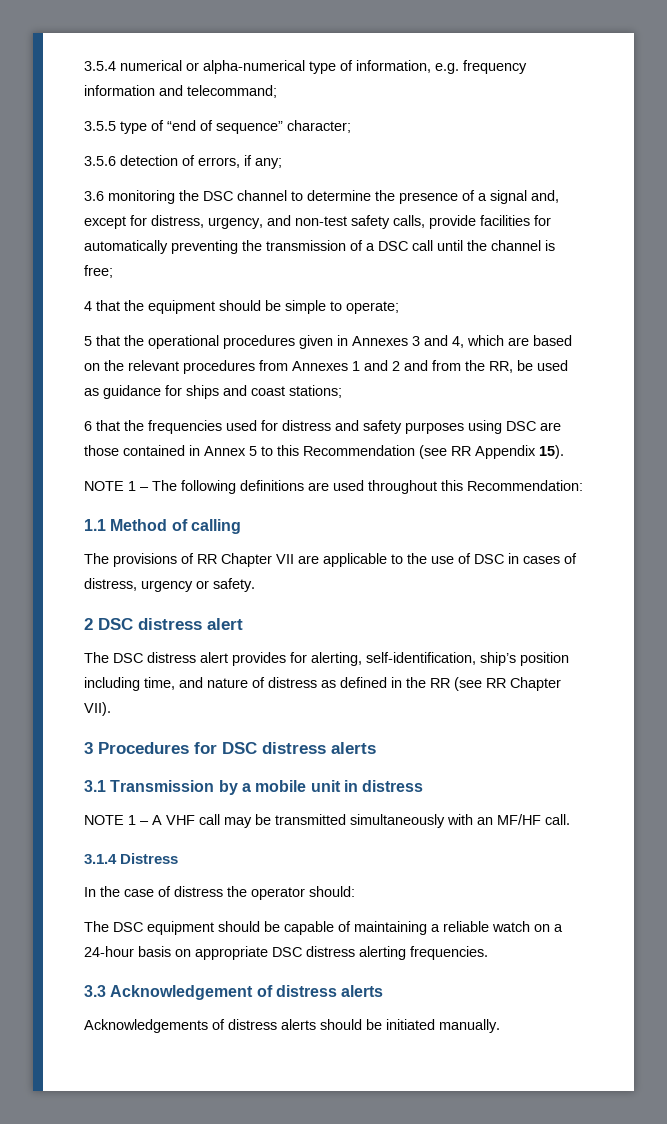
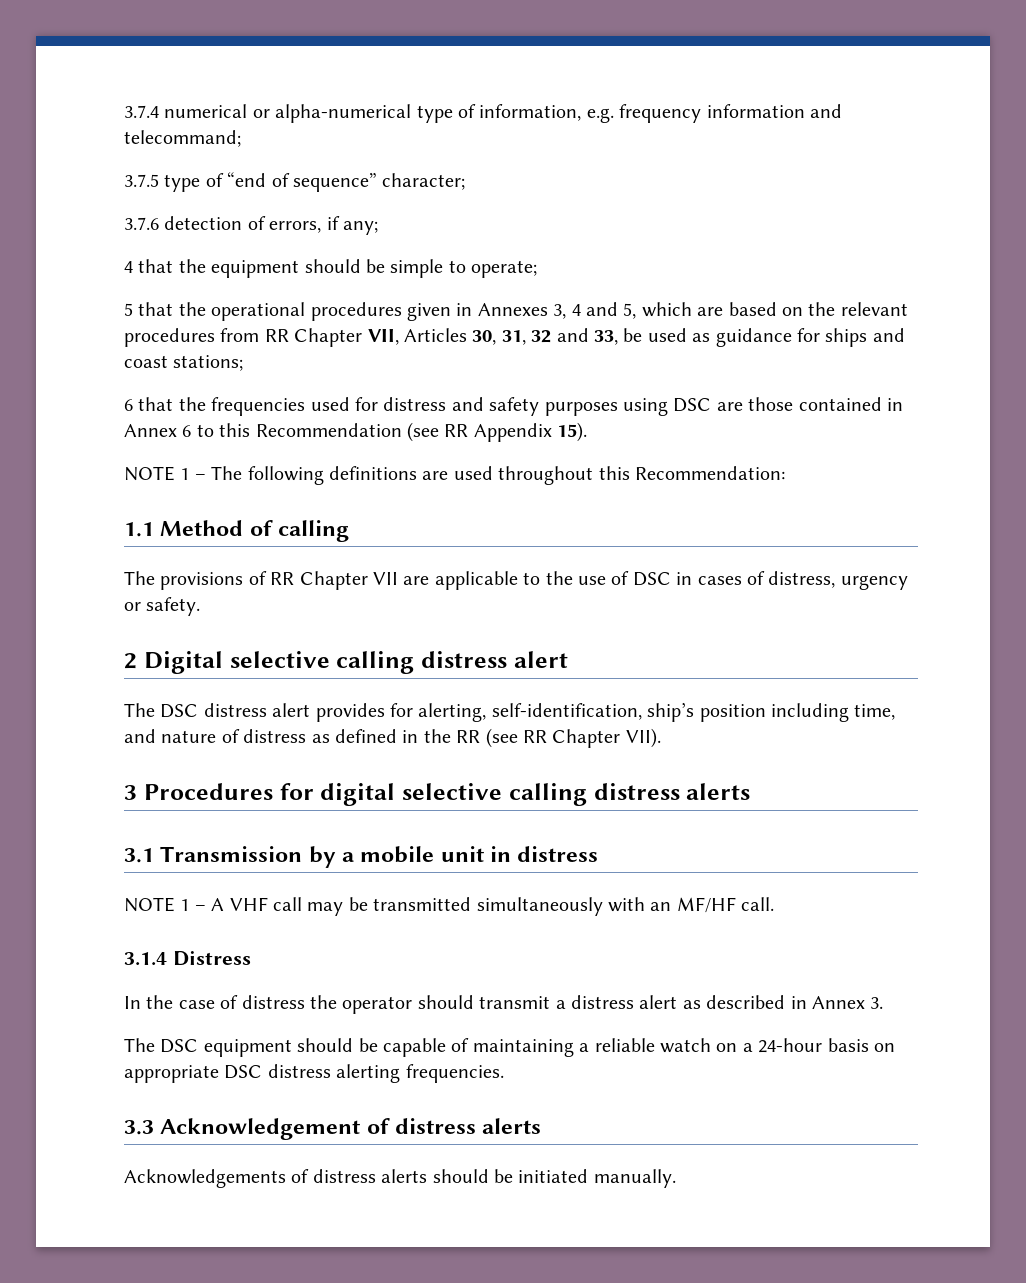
- 3.5.4 numerical or alpha-numerical type of information, e.g. frequency information and telecommand;
+ 3.7.4 numerical or alpha-numerical type of information, e.g. frequency information and telecommand;
- 3.5.5 type of “end of sequence” character;
+ 3.7.5 type of “end of sequence” character;
- 3.5.6 detection of errors, if any;
+ 3.7.6 detection of errors, if any;
- 3.6 monitoring the DSC channel to determine the presence of a signal and, except for distress, urgency, and non-test safety calls, provide facilities for automatically preventing the transmission of a DSC call until the channel is free;
- 5 that the operational procedures given in Annexes 3 and 4, which are based on the relevant procedures from Annexes 1 and 2 and from the RR, be used as guidance for ships and coast stations;
+ 5 that the operational procedures given in Annexes 3, 4 and 5, which are based on the relevant procedures from RR Chapter VII, Articles 30, 31, 32 and 33, be used as guidance for ships and coast stations;
- 6 that the frequencies used for distress and safety purposes using DSC are those contained in Annex 5 to this Recommendation (see RR Appendix 15).
+ 6 that the frequencies used for distress and safety purposes using DSC are those contained in Annex 6 to this Recommendation (see RR Appendix 15).
- 2 DSC distress alert
+ 2 Digital selective calling distress alert
- 3 Procedures for DSC distress alerts
+ 3 Procedures for digital selective calling distress alerts
- In the case of distress the operator should:
+ In the case of distress the operator should transmit a distress alert as described in Annex 3.

